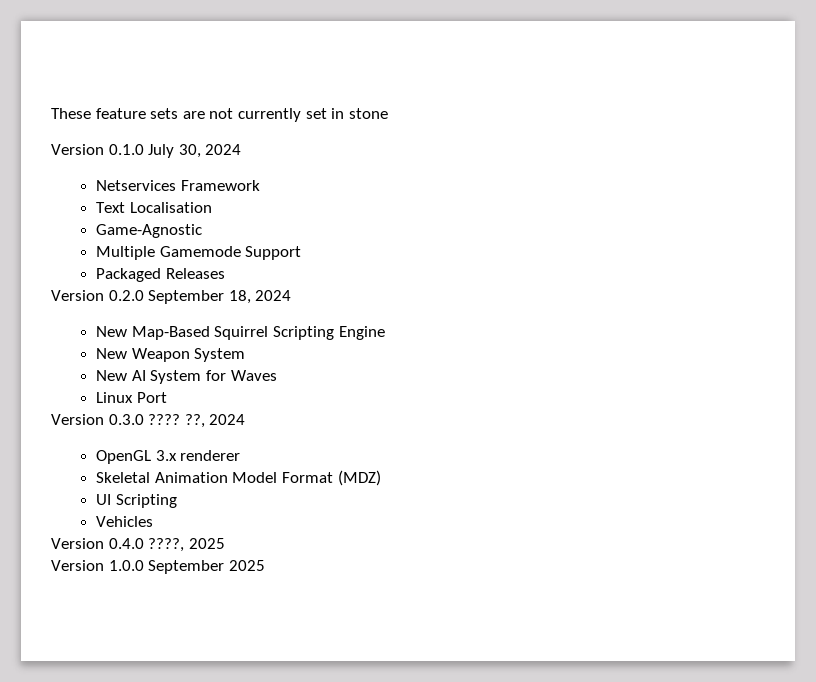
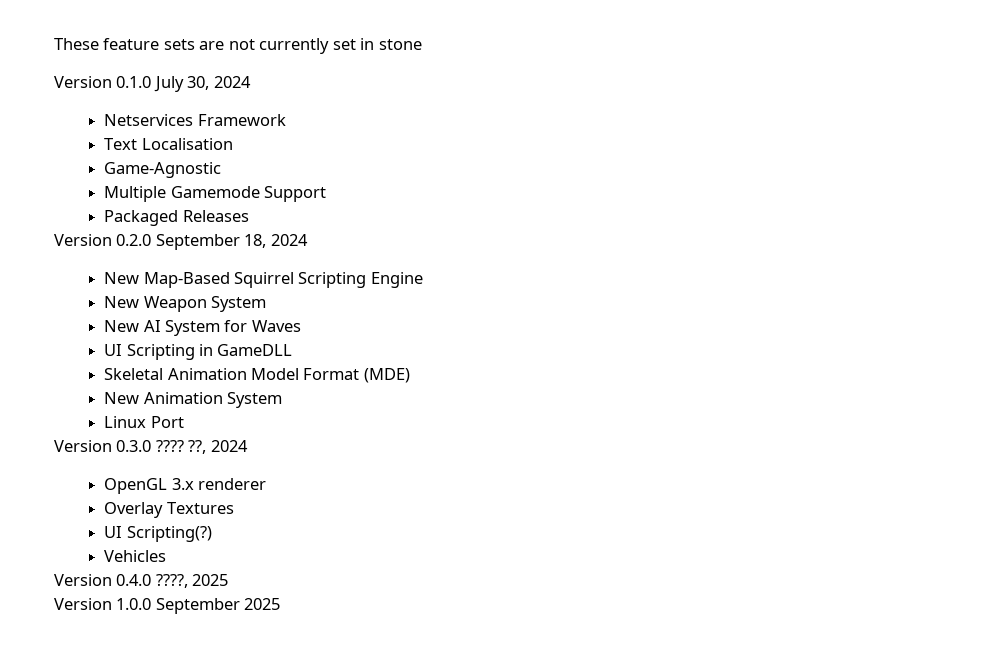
+ UI Scripting in GameDLL
+ Skeletal Animation Model Format (MDE)
+ New Animation System
- Skeletal Animation Model Format (MDZ)
- UI Scripting
+ Overlay Textures
+ UI Scripting(?)

